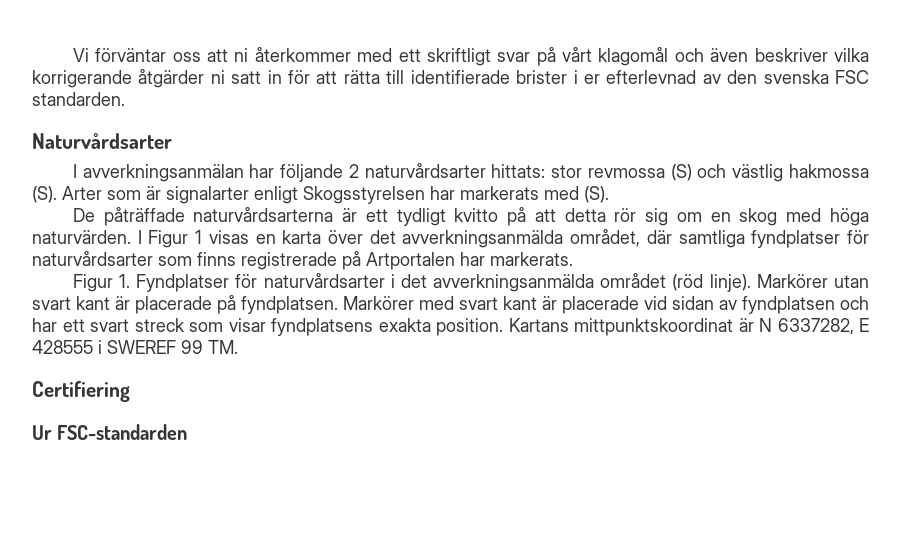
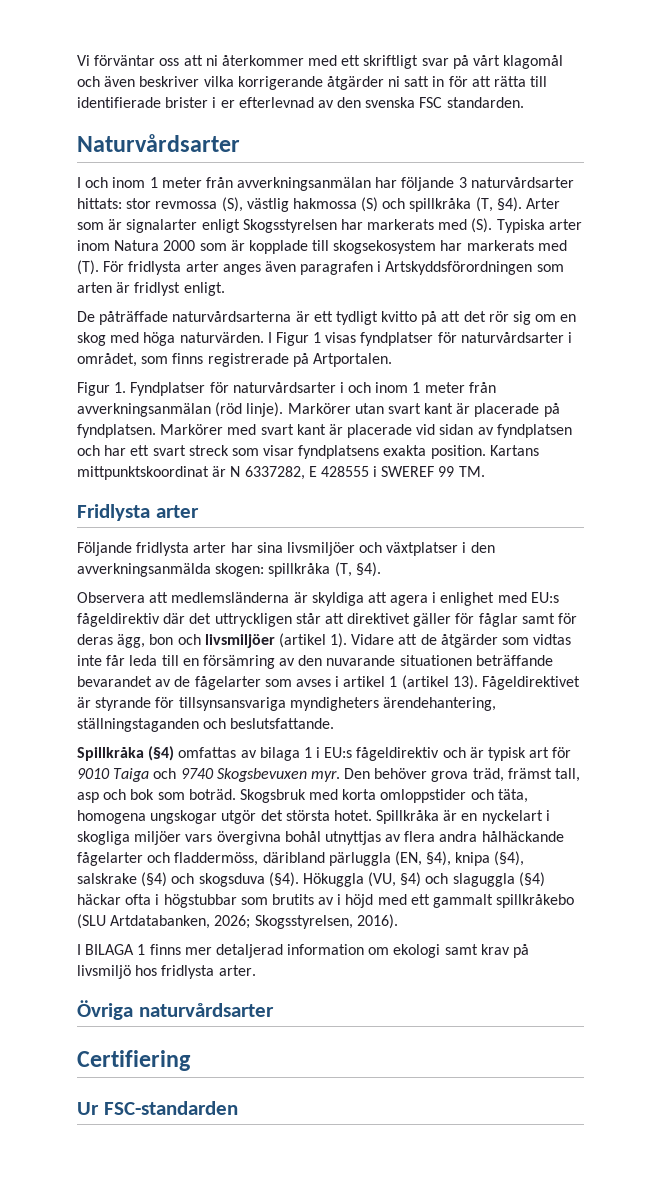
- I avverkningsanmälan har följande 2 naturvårdsarter hittats: stor revmossa (S) och västlig hakmossa (S). Arter som är signalarter enligt Skogsstyrelsen har markerats med (S).
+ I och inom 1 meter från avverkningsanmälan har följande 3 naturvårdsarter hittats: stor revmossa (S), västlig hakmossa (S) och spillkråka (T, §4). Arter som är signalarter enligt Skogsstyrelsen har markerats med (S). Typiska arter inom Natura 2000 som är kopplade till skogsekosystem har markerats med (T). För fridlysta arter anges även paragrafen i Artskyddsförordningen som arten är fridlyst enligt.
- De påträffade naturvårdsarterna är ett tydligt kvitto på att detta rör sig om en skog med höga naturvärden.
+ De påträffade naturvårdsarterna är ett tydligt kvitto på att det rör sig om en skog med höga naturvärden.
- I Figur 1 visas en karta över det avverkningsanmälda området, där samtliga fyndplatser för naturvårdsarter som finns registrerade på Artportalen har markerats.
+ I Figur 1 visas fyndplatser för naturvårdsarter i området, som finns registrerade på Artportalen.
- Figur 1. Fyndplatser för naturvårdsarter i det avverkningsanmälda området (röd linje).
+ Figur 1. Fyndplatser för naturvårdsarter i och inom 1 meter från avverkningsanmälan (röd linje).
+ Fridlysta arter
+ Följande fridlysta arter har sina livsmiljöer och växtplatser i den avverkningsanmälda skogen: spillkråka (T, §4).
+ Observera att medlemsländerna är skyldiga att agera i enlighet med EU:s fågeldirektiv där det uttryckligen står att direktivet gäller för fåglar samt för deras ägg, bon och livsmiljöer (artikel 1). Vidare att de åtgärder som vidtas inte får leda till en försämring av den nuvarande situationen beträffande bevarandet av de fågelarter som avses i artikel 1 (artikel 13). Fågeldirektivet är styrande för tillsynsansvariga myndigheters ärendehantering, ställningstaganden och beslutsfattande.
+ Spillkråka (§4) omfattas av bilaga 1 i EU:s fågeldirektiv och är typisk art för 9010 Taiga och 9740 Skogsbevuxen myr. Den behöver grova träd, främst tall, asp och bok som boträd. Skogsbruk med korta omloppstider och täta, homogena ungskogar utgör det största hotet. Spillkråka är en nyckelart i skogliga miljöer vars övergivna bohål utnyttjas av flera andra hålhäckande fågelarter och fladdermöss, däribland pärluggla (EN, §4), knipa (§4), salskrake (§4) och skogsduva (§4). Hökuggla (VU, §4) och slaguggla (§4) häckar ofta i högstubbar som brutits av i höjd med ett gammalt spillkråkebo (SLU Artdatabanken, 2026; Skogsstyrelsen, 2016).
+ I BILAGA 1 finns mer detaljerad information om ekologi samt krav på livsmiljö hos fridlysta arter.
+ Övriga naturvårdsarter

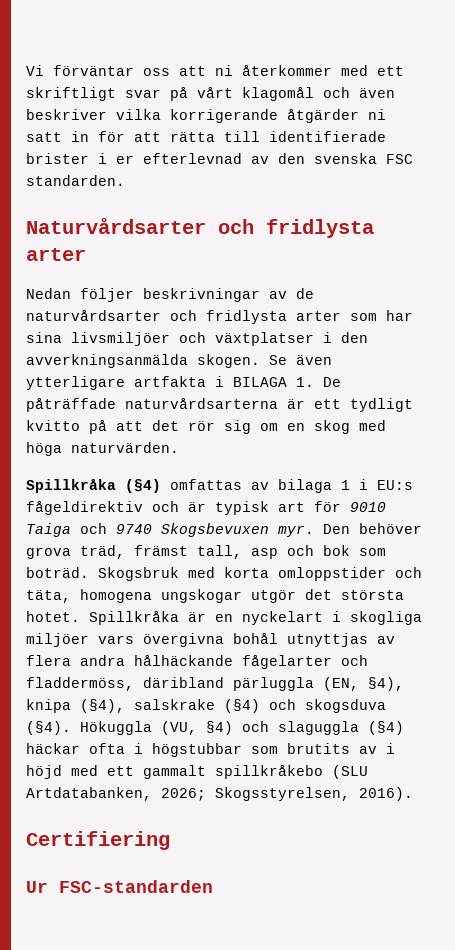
- Naturvårdsarter
- I och inom 1 meter från avverkningsanmälan har följande 3 naturvårdsarter hittats: stor revmossa (S), västlig hakmossa (S) och spillkråka (T, §4). Arter som är signalarter enligt Skogsstyrelsen har markerats med (S). Typiska arter inom Natura 2000 som är kopplade till skogsekosystem har markerats med (T). För fridlysta arter anges även paragrafen i Artskyddsförordningen som arten är fridlyst enligt.
- De påträffade naturvårdsarterna är ett tydligt kvitto på att det rör sig om en skog med höga naturvärden. I Figur 1 visas fyndplatser för naturvårdsarter i området, som finns registrerade på Artportalen.
- Figur 1. Fyndplatser för naturvårdsarter i och inom 1 meter från avverkningsanmälan (röd linje). Markörer utan svart kant är placerade på fyndplatsen. Markörer med svart kant är placerade vid sidan av fyndplatsen och har ett svart streck som visar fyndplatsens exakta position. Kartans mittpunktskoordinat är N 6337282, E 428555 i SWEREF 99 TM.
- Fridlysta arter
- Följande fridlysta arter har sina livsmiljöer och växtplatser i den avverkningsanmälda skogen: spillkråka (T, §4).
- Observera att medlemsländerna är skyldiga att agera i enlighet med EU:s fågeldirektiv där det uttryckligen står att direktivet gäller för fåglar samt för deras ägg, bon och livsmiljöer (artikel 1). Vidare att de åtgärder som vidtas inte får leda till en försämring av den nuvarande situationen beträffande bevarandet av de fågelarter som avses i artikel 1 (artikel 13). Fågeldirektivet är styrande för tillsynsansvariga myndigheters ärendehantering, ställningstaganden och beslutsfattande.
+ Naturvårdsarter och fridlysta arter
+ Nedan följer beskrivningar av de naturvårdsarter och fridlysta arter som har sina livsmiljöer och växtplatser i den avverkningsanmälda skogen. Se även ytterligare artfakta i BILAGA 1. De påträffade naturvårdsarterna är ett tydligt kvitto på att det rör sig om en skog med höga naturvärden.
- I BILAGA 1 finns mer detaljerad information om ekologi samt krav på livsmiljö hos fridlysta arter.
- Övriga naturvårdsarter

